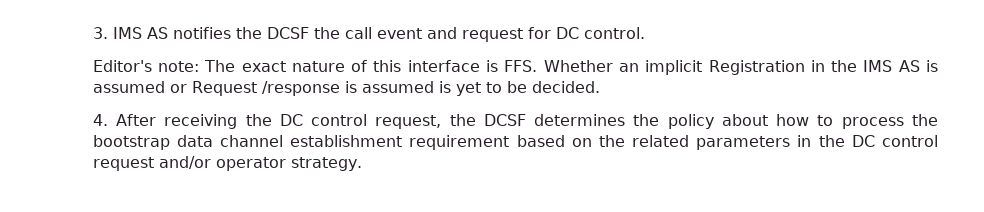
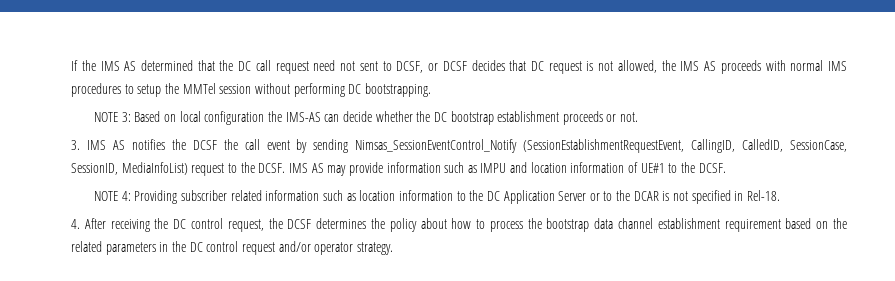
+ If the IMS AS determined that the DC call request need not sent to DCSF, or DCSF decides that DC request is not allowed, the IMS AS proceeds with normal IMS procedures to setup the MMTel session without performing DC bootstrapping.
+ NOTE 3: Based on local configuration the IMS-AS can decide whether the DC bootstrap establishment proceeds or not.
- 3. IMS AS notifies the DCSF the call event and request for DC control.
- Editor's note: The exact nature of this interface is FFS. Whether an implicit Registration in the IMS AS is assumed or Request /response is assumed is yet to be decided.
+ 3. IMS AS notifies the DCSF the call event by sending Nimsas_SessionEventControl_Notify (SessionEstablishmentRequestEvent, CallingID, CalledID, SessionCase, SessionID, MediaInfoList) request to the DCSF. IMS AS may provide information such as IMPU and location information of UE#1 to the DCSF.
+ NOTE 4: Providing subscriber related information such as location information to the DC Application Server or to the DCAR is not specified in Rel-18.

